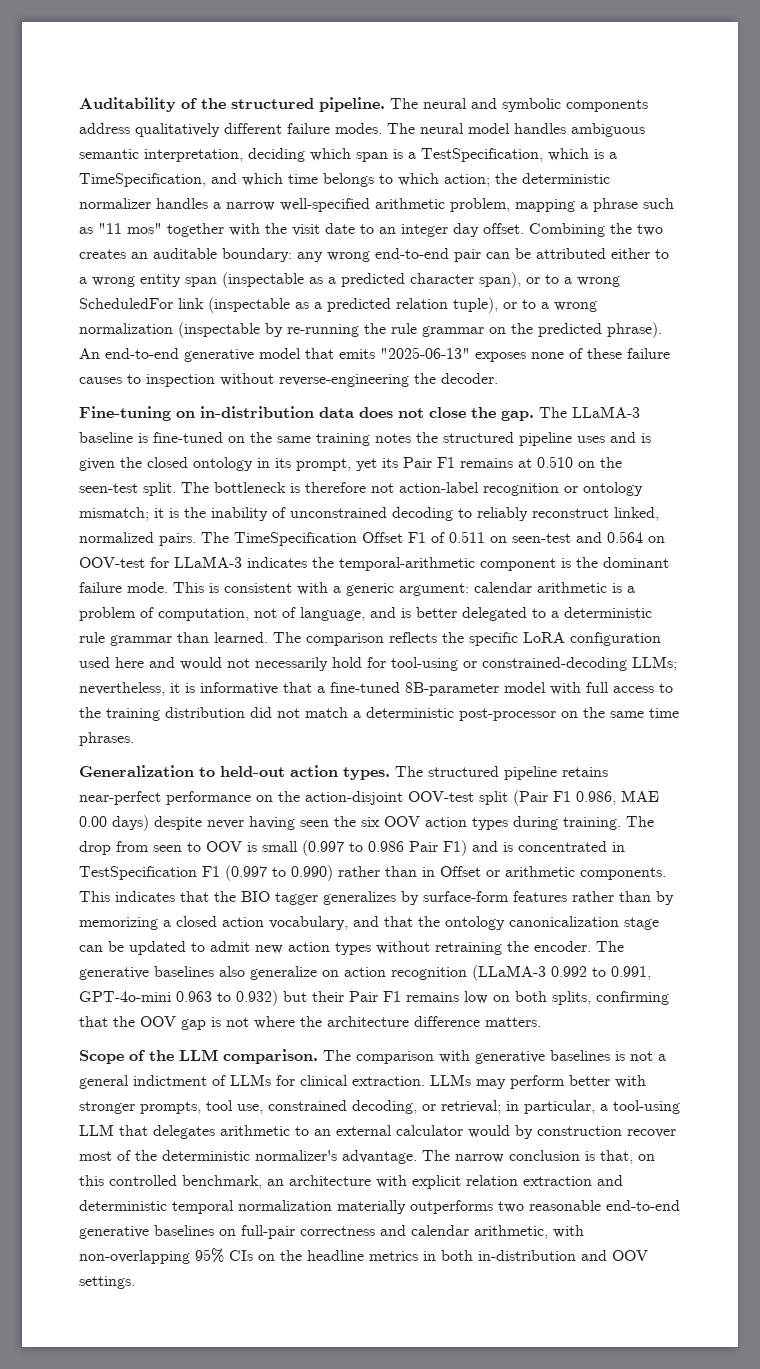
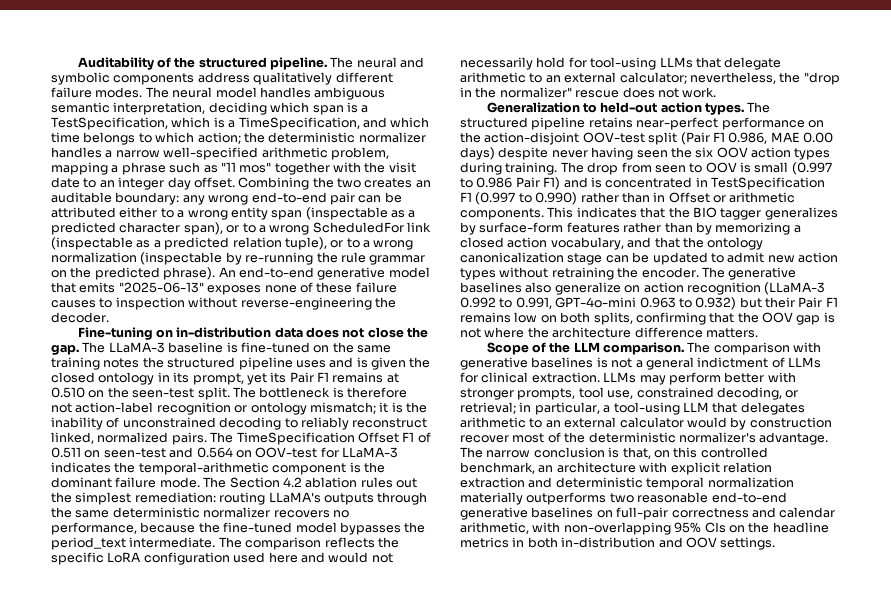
- This is consistent with a generic argument: calendar arithmetic is a problem of computation, not of language, and is better delegated to a deterministic rule grammar than learned.
+ The Section 4.2 ablation rules out the simplest remediation: routing LLaMA's outputs through the same deterministic normalizer recovers no performance, because the fine-tuned model bypasses the period_text intermediate.
- The comparison reflects the specific LoRA configuration used here and would not necessarily hold for tool-using or constrained-decoding LLMs; nevertheless, it is informative that a fine-tuned 8B-parameter model with full access to the training distribution did not match a deterministic post-processor on the same time phrases.
+ The comparison reflects the specific LoRA configuration used here and would not necessarily hold for tool-using LLMs that delegate arithmetic to an external calculator; nevertheless, the "drop in the normalizer" rescue does not work.

